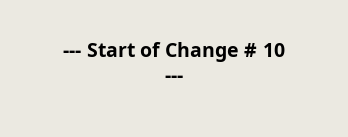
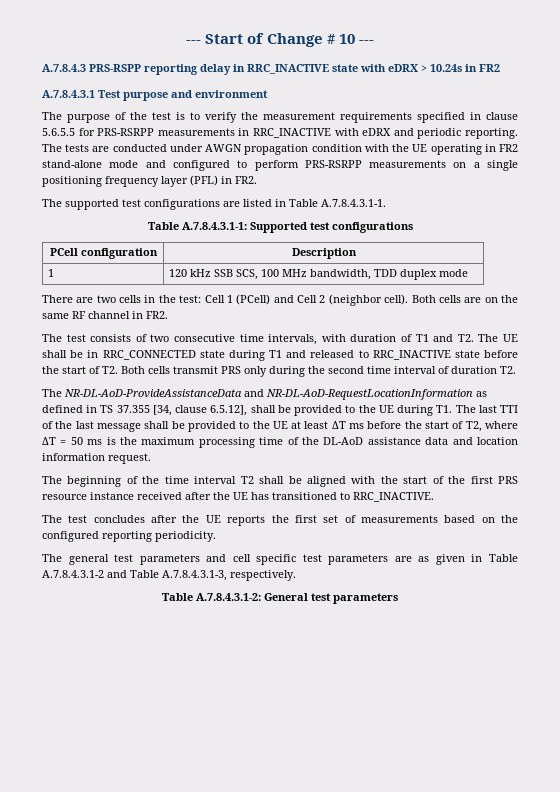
+ A.7.8.4.3 PRS-RSPP reporting delay in RRC_INACTIVE state with eDRX > 10.24s in FR2
+ A.7.8.4.3.1 Test purpose and environment
+ The purpose of the test is to verify the measurement requirements specified in clause 5.6.5.5 for PRS-RSRPP measurements in RRC_INACTIVE with eDRX and periodic reporting. The tests are conducted under AWGN propagation condition with the UE operating in FR2 stand-alone mode and configured to perform PRS-RSRPP measurements on a single positioning frequency layer (PFL) in FR2.
+ The supported test configurations are listed in Table A.7.8.4.3.1-1.
+ Table A.7.8.4.3.1-1: Supported test configurations
+ PCell configuration | Description
+ 1 | 120 kHz SSB SCS, 100 MHz bandwidth, TDD duplex mode
+ There are two cells in the test: Cell 1 (PCell) and Cell 2 (neighbor cell). Both cells are on the same RF channel in FR2.
+ The test consists of two consecutive time intervals, with duration of T1 and T2. The UE shall be in RRC_CONNECTED state during T1 and released to RRC_INACTIVE state before the start of T2. Both cells transmit PRS only during the second time interval of duration T2.
+ The NR-DL-AoD-ProvideAssistanceData and NR-DL-AoD-RequestLocationInformation as defined in TS 37.355 [34, clause 6.5.12], shall be provided to the UE during T1. The last TTI of the last message shall be provided to the UE at least ΔT ms before the start of T2, where ΔT = 50 ms is the maximum processing time of the DL-AoD assistance data and location information request.
+ The beginning of the time interval T2 shall be aligned with the start of the first PRS resource instance received after the UE has transitioned to RRC_INACTIVE.
+ The test concludes after the UE reports the first set of measurements based on the configured reporting periodicity.
+ The general test parameters and cell specific test parameters are as given in Table A.7.8.4.3.1-2 and Table A.7.8.4.3.1-3, respectively.
+ Table A.7.8.4.3.1-2: General test parameters

